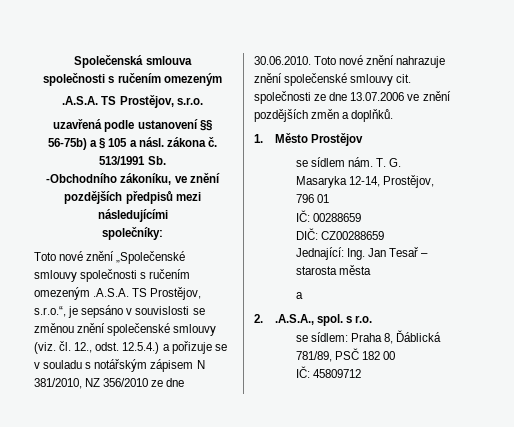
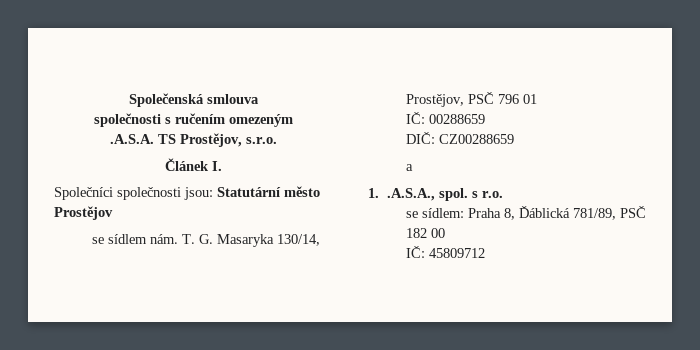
- uzavřená podle ustanovení §§ 56-75b) a § 105 a násl. zákona č. 513/1991 Sb.
- -Obchodního zákoníku, ve znění pozdějších předpisů mezi následujícími
- společníky:
- Toto nové znění „Společenské smlouvy společnosti s ručením omezeným .A.S.A. TS Prostějov, s.r.o.“, je sepsáno v souvislosti se změnou znění společenské smlouvy (viz. čl. 12., odst. 12.5.4.) a pořizuje se v souladu s notářským zápisem N 381/2010, NZ 356/2010 ze dne 30.06.2010. Toto nové znění nahrazuje znění společenské smlouvy cit. společnosti ze dne 13.07.2006 ve znění pozdějších změn a doplňků.
- 1. Město Prostějov
+ Článek I.
+ Společníci společnosti jsou: Statutární město Prostějov
- T. G. Masaryka 12-14, Prostějov, 796 01
+ T. G. Masaryka 130/14, Prostějov, PSČ 796 01
- Jednající: Ing. Jan Tesař – starosta města
- 2. .A.S.A., spol. s r.o.
+ 1. .A.S.A., spol. s r.o.

